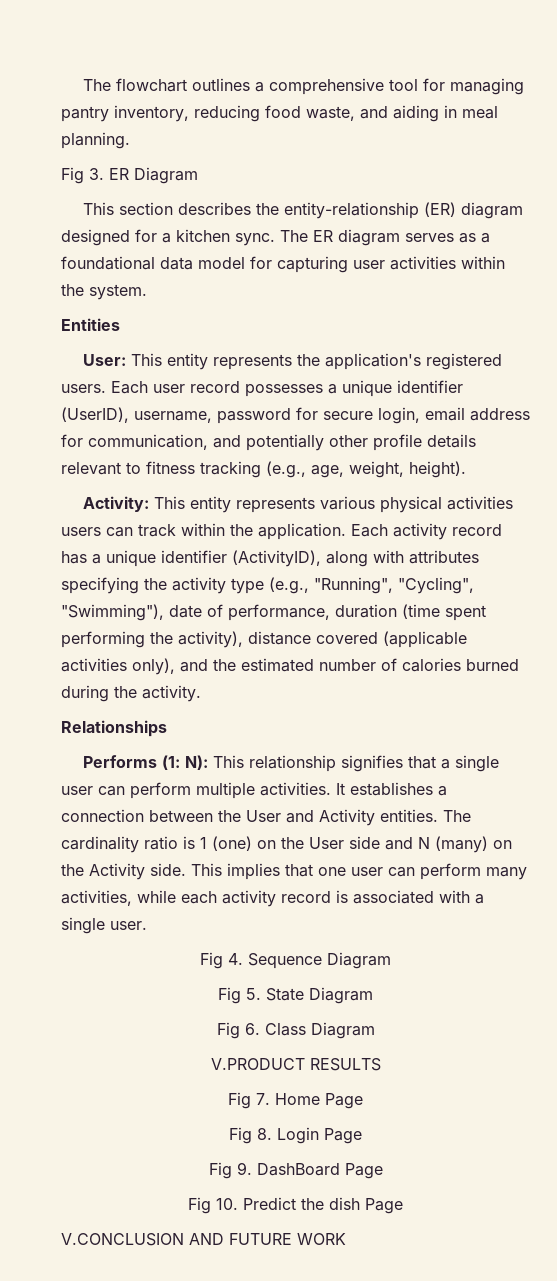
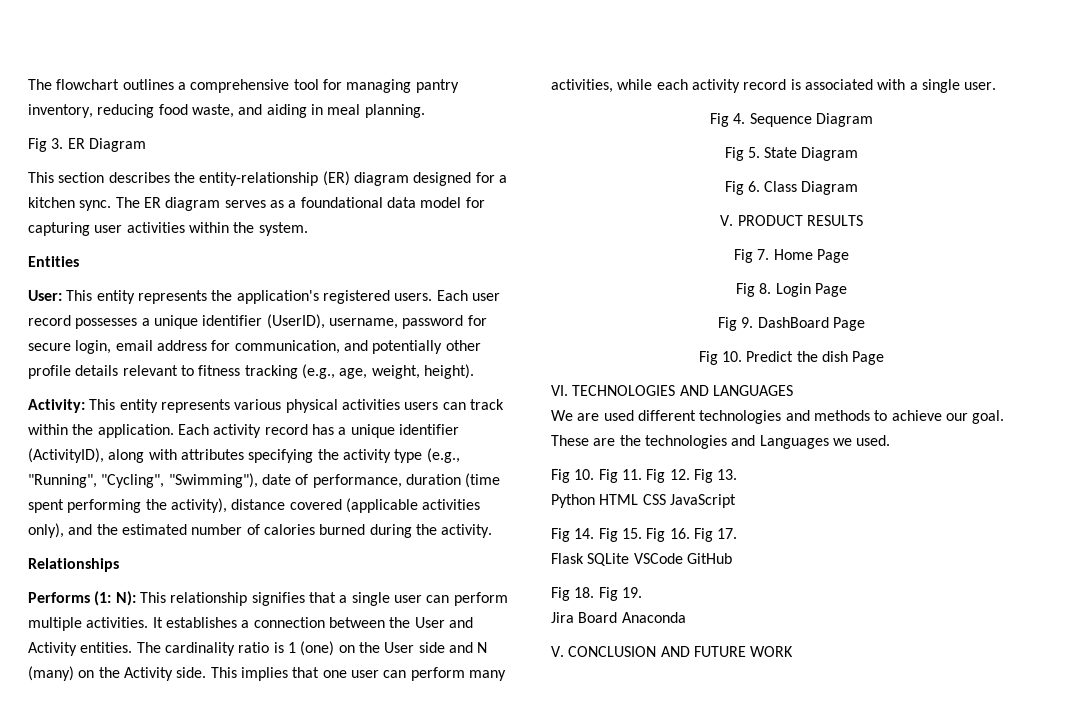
- V.PRODUCT RESULTS
+ V. PRODUCT RESULTS
- V.CONCLUSION AND FUTURE WORK
+ VI. TECHNOLOGIES AND LANGUAGES
+ We are used different technologies and methods to achieve our goal. These are the technologies and Languages we used.
+ Fig 10. Fig 11. Fig 12. Fig 13.
+ Python HTML CSS JavaScript
+ Fig 14. Fig 15. Fig 16. Fig 17.
+ Flask SQLite VSCode GitHub
+ Fig 18. Fig 19.
+ Jira Board Anaconda
+ V. CONCLUSION AND FUTURE WORK

